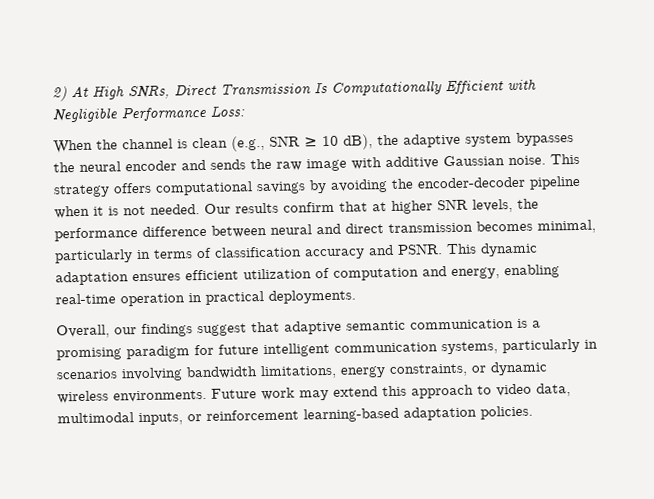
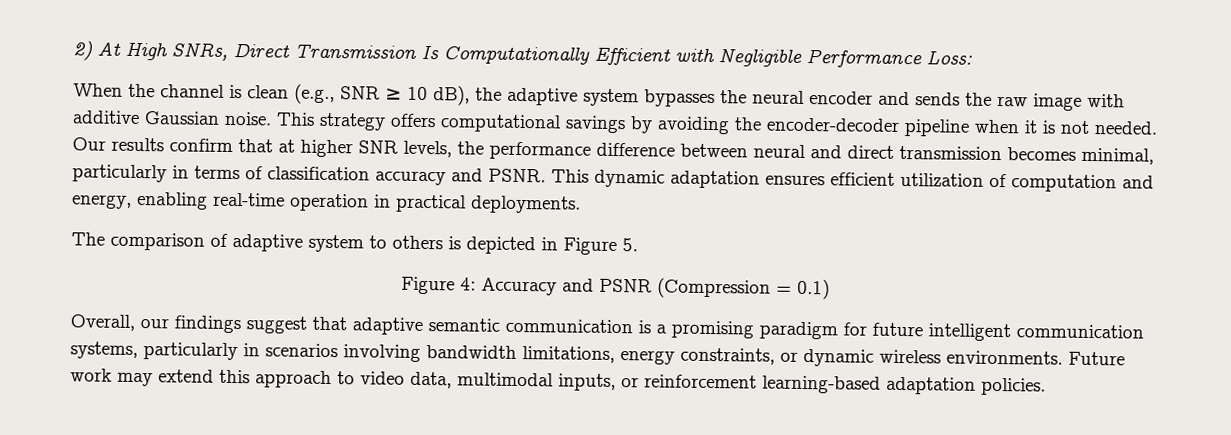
+ The comparison of adaptive system to others is depicted in Figure 5.
+ Figure 4: Accuracy and PSNR (Compression = 0.1)

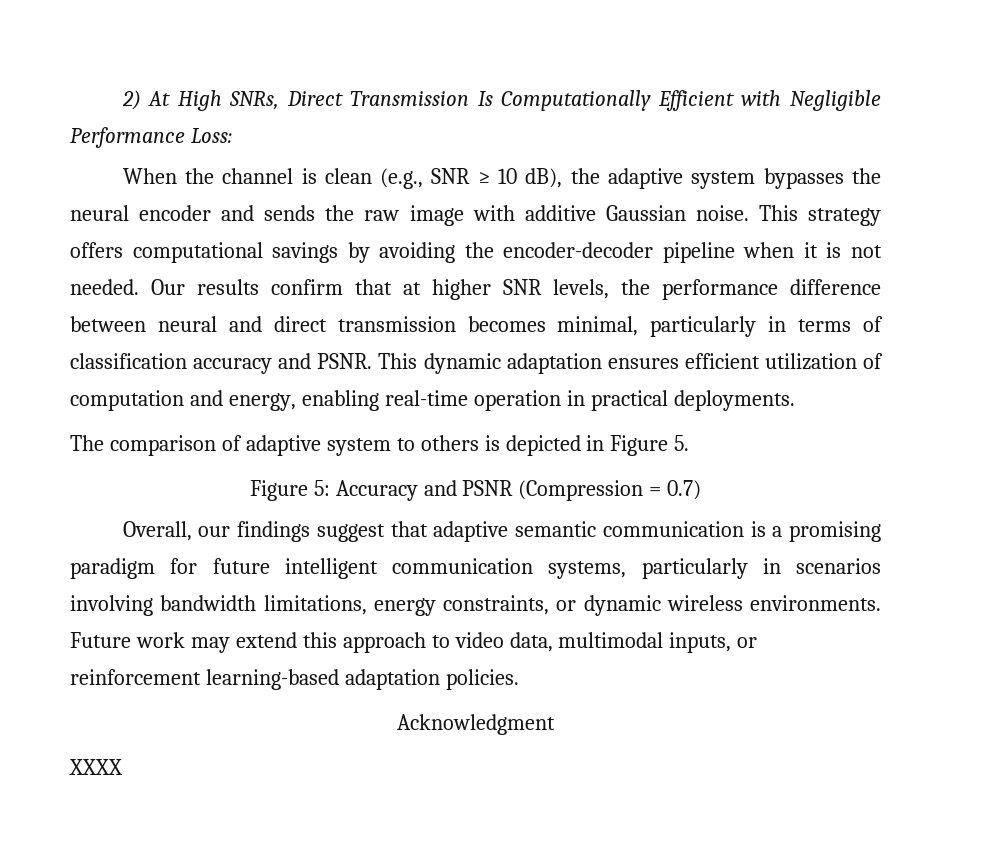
- Figure 4: Accuracy and PSNR (Compression = 0.1)
+ Figure 5: Accuracy and PSNR (Compression = 0.7)
+ Acknowledgment
+ XXXX

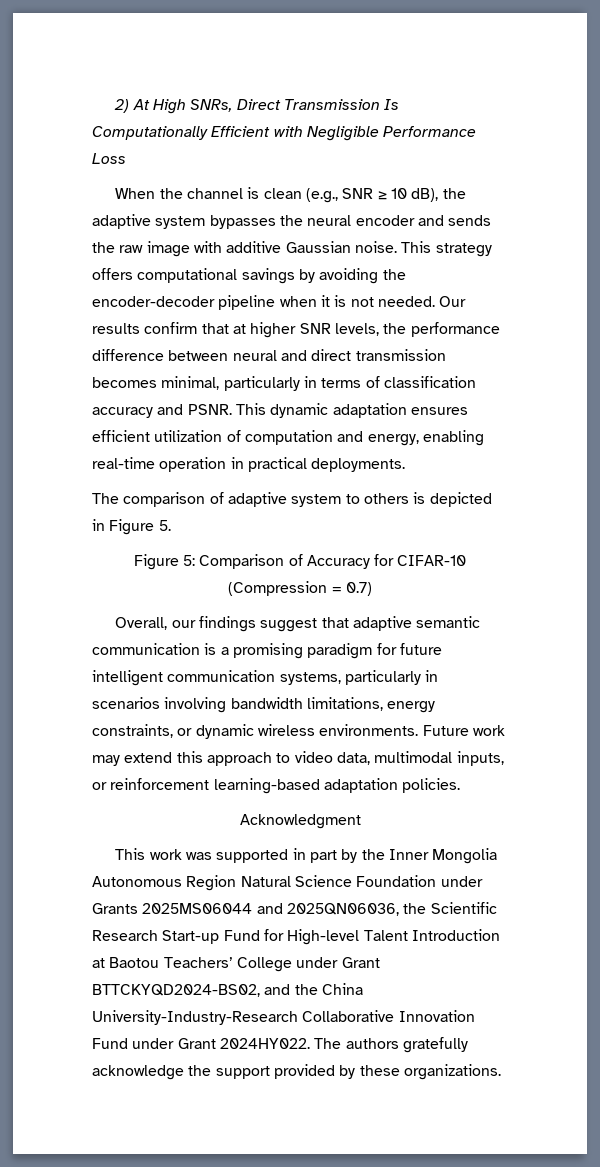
- 2) At High SNRs, Direct Transmission Is Computationally Efficient with Negligible Performance Loss:
+ 2) At High SNRs, Direct Transmission Is Computationally Efficient with Negligible Performance Loss
- Figure 5: Accuracy and PSNR (Compression = 0.7)
+ Figure 5: Comparison of Accuracy for CIFAR-10 (Compression = 0.7)
- XXXX
+ This work was supported in part by the Inner Mongolia Autonomous Region Natural Science Foundation under Grants 2025MS06044 and 2025QN06036, the Scientific Research Start-up Fund for High-level Talent Introduction at Baotou Teachers’ College under Grant BTTCKYQD2024-BS02, and the China University-Industry-Research Collaborative Innovation Fund under Grant 2024HY022. The authors gratefully acknowledge the support provided by these organizations.

